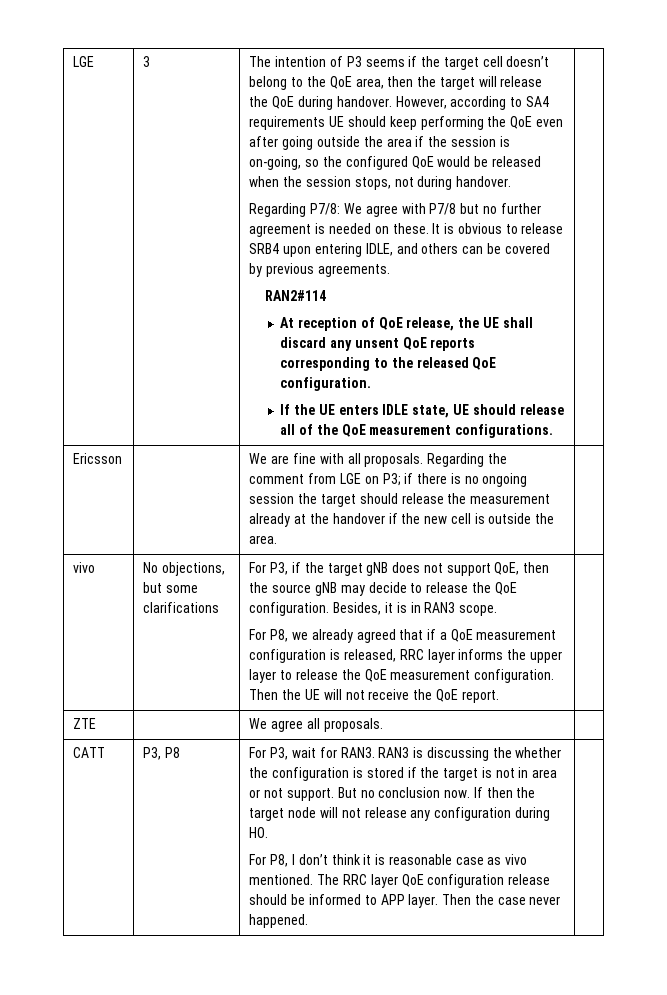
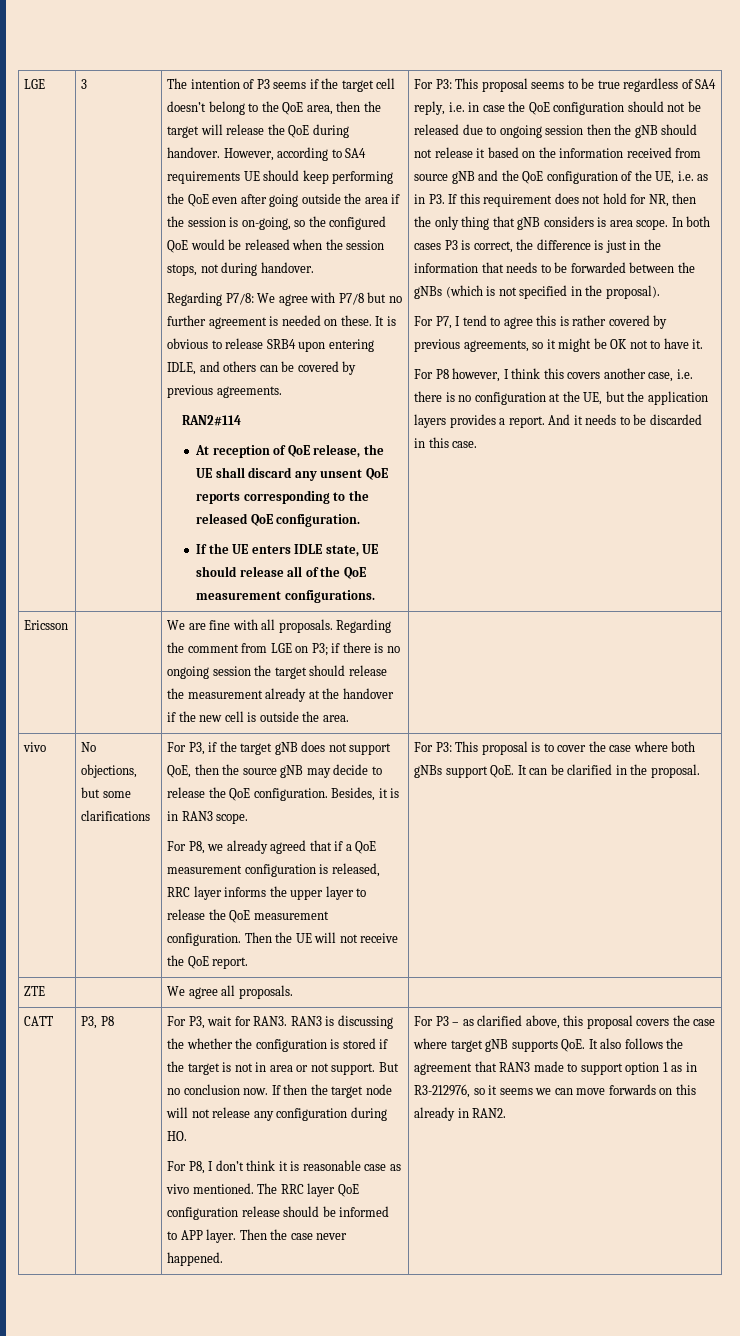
+ For P3: This proposal seems to be true regardless of SA4 reply, i.e. in case the QoE configuration should not be released due to ongoing session then the gNB should not release it based on the information received from source gNB and the QoE configuration of the UE, i.e. as in P3. If this requirement does not hold for NR, then the only thing that gNB considers is area scope. In both cases P3 is correct, the difference is just in the information that needs to be forwarded between the gNBs (which is not specified in the proposal).
+ For P7, I tend to agree this is rather covered by previous agreements, so it might be OK not to have it.
+ For P8 however, I think this covers another case, i.e. there is no configuration at the UE, but the application layers provides a report. And it needs to be discarded in this case.
+ For P3: This proposal is to cover the case where both gNBs support QoE. It can be clarified in the proposal.
+ For P3 – as clarified above, this proposal covers the case where target gNB supports QoE. It also follows the agreement that RAN3 made to support option 1 as in R3-212976, so it seems we can move forwards on this already in RAN2.

